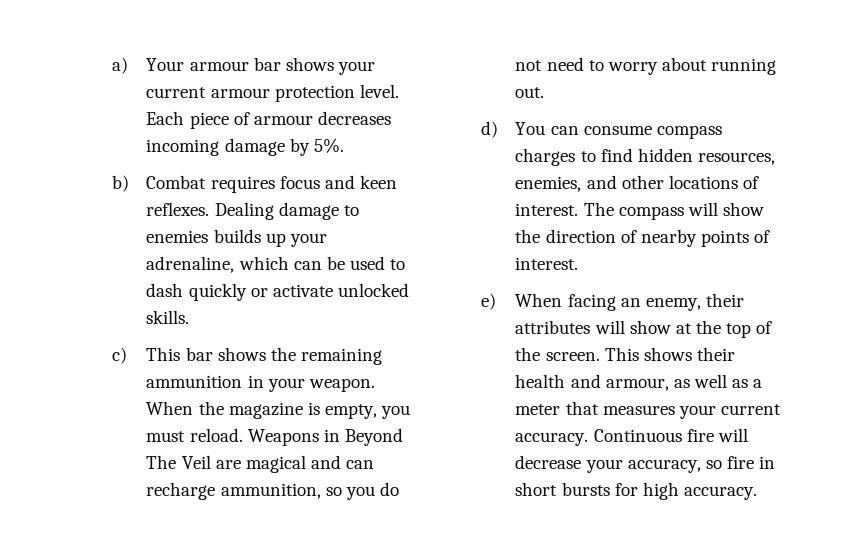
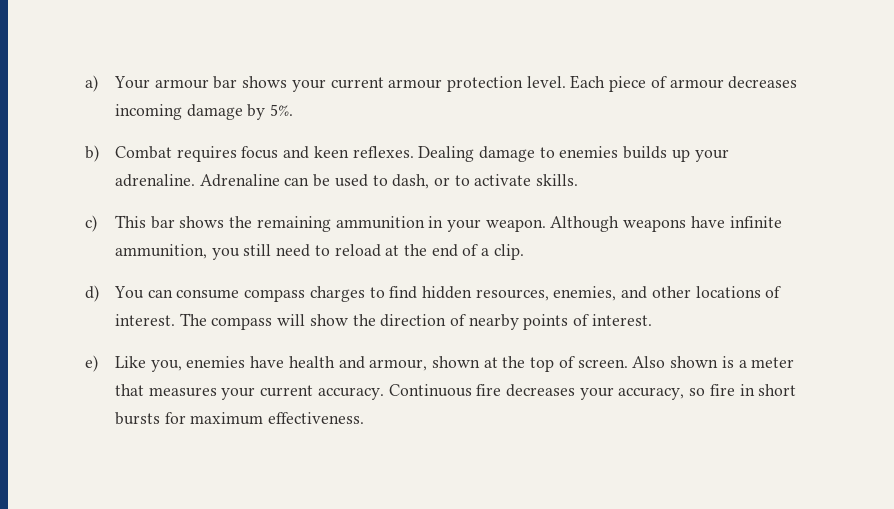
- Dealing damage to enemies builds up your adrenaline, which can be used to dash quickly or activate unlocked skills.
+ Dealing damage to enemies builds up your adrenaline. Adrenaline can be used to dash, or to activate skills.
- When the magazine is empty, you must reload. Weapons in Beyond The Veil are magical and can recharge ammunition, so you do not need to worry about running out.
+ Although weapons have infinite ammunition, you still need to reload at the end of a clip.
- e) When facing an enemy, their attributes will show at the top of the screen. This shows their health and armour, as well as a meter that measures your current accuracy.
+ e) Like you, enemies have health and armour, shown at the top of screen. Also shown is a meter that measures your current accuracy.
- Continuous fire will decrease your accuracy, so fire in short bursts for high accuracy.
+ Continuous fire decreases your accuracy, so fire in short bursts for maximum effectiveness.

